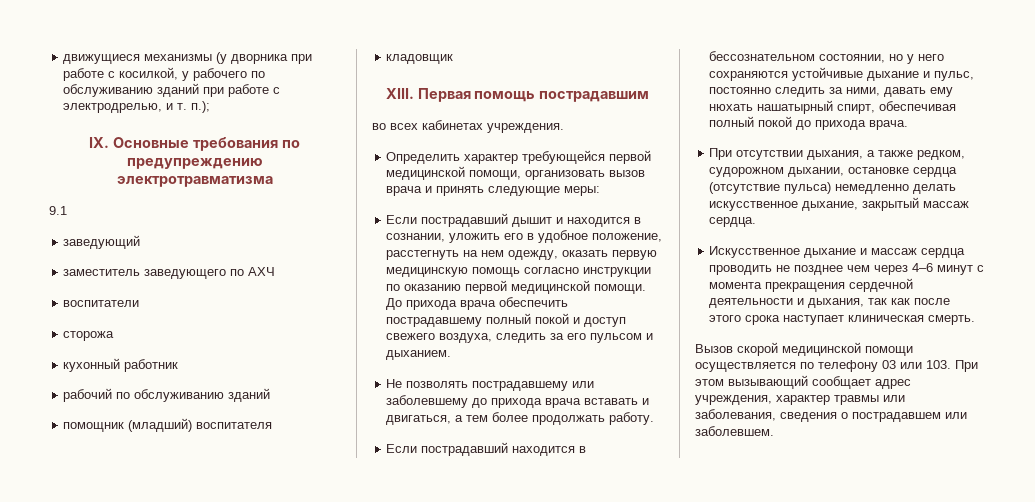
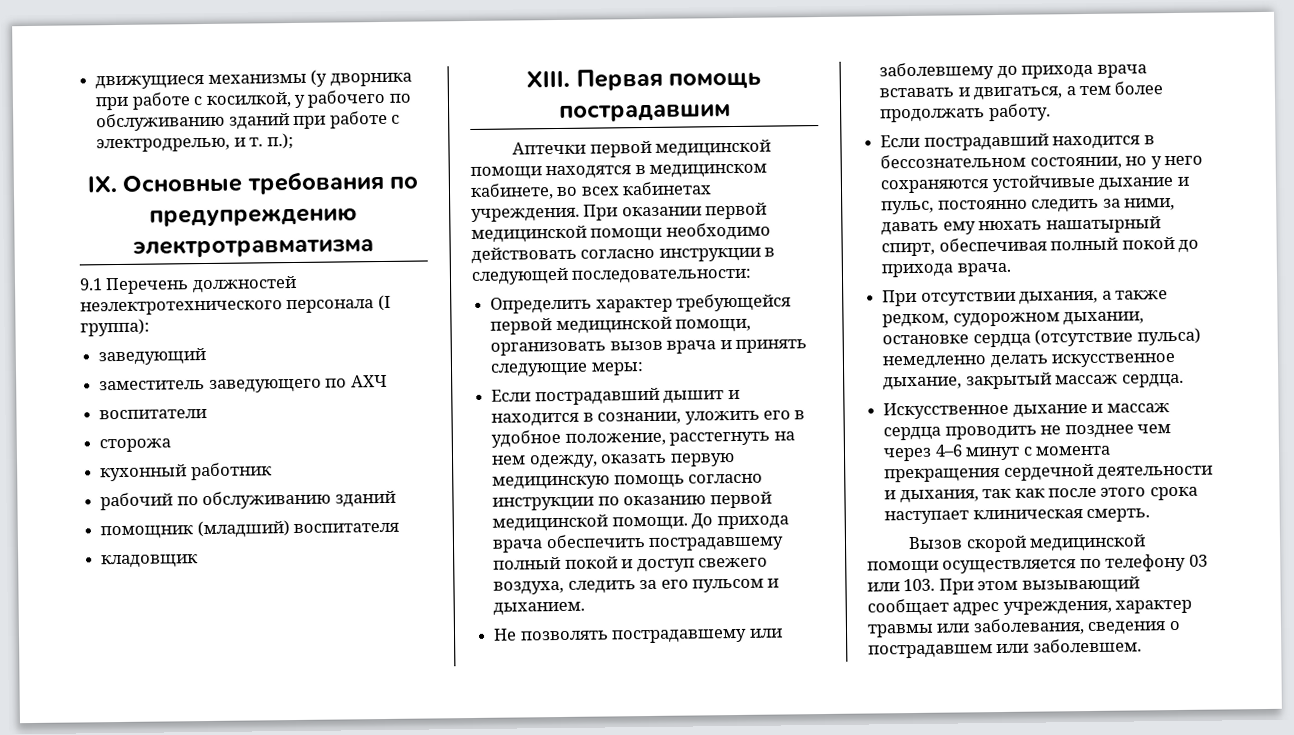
- 9.1
+ 9.1 Перечень должностей неэлектротехнического персонала (I группа):
- во всех кабинетах учреждения.
+ Аптечки первой медицинской помощи находятся в медицинском кабинете, во всех кабинетах учреждения. При оказании первой медицинской помощи необходимо действовать согласно инструкции в следующей последовательности:

